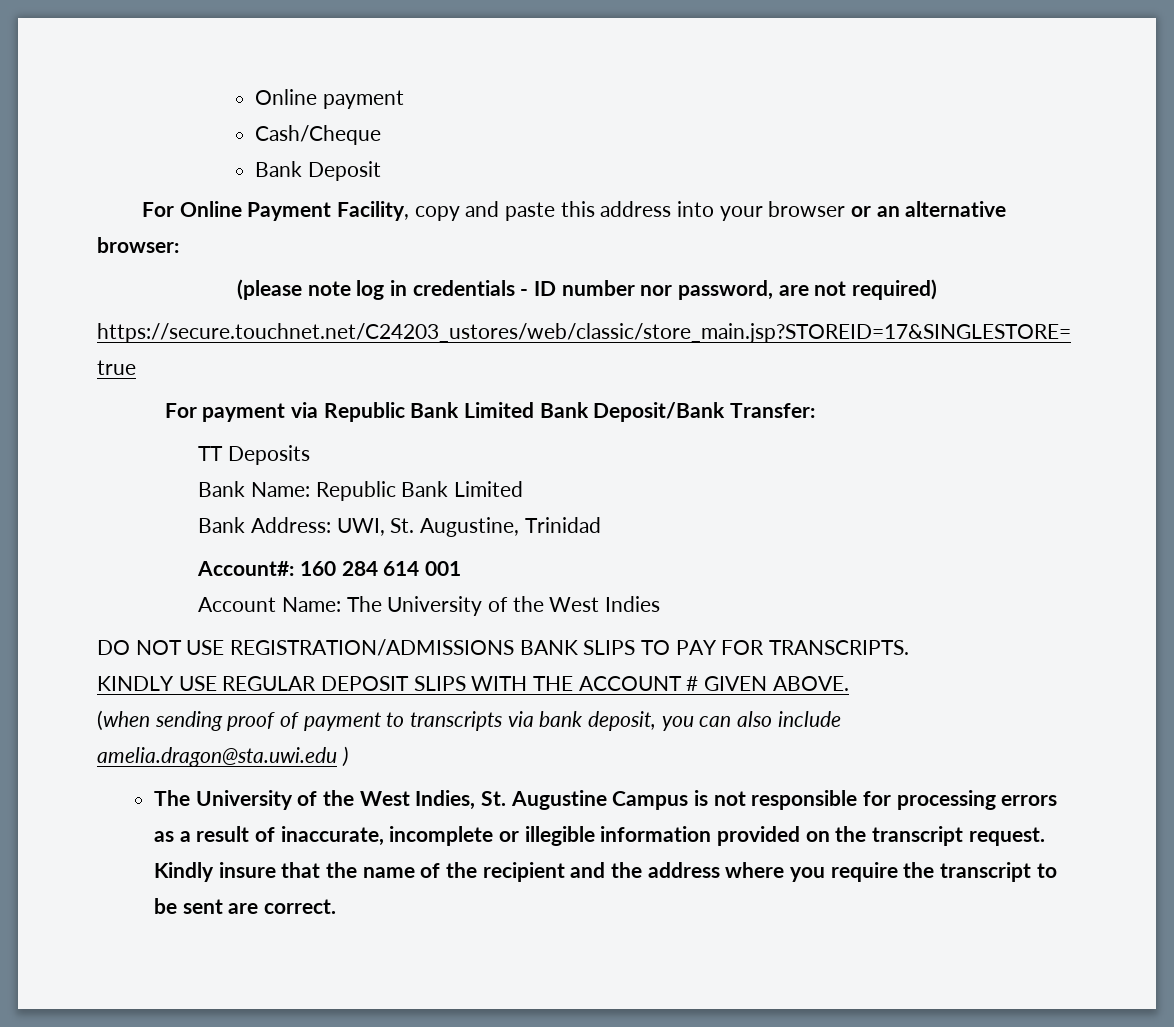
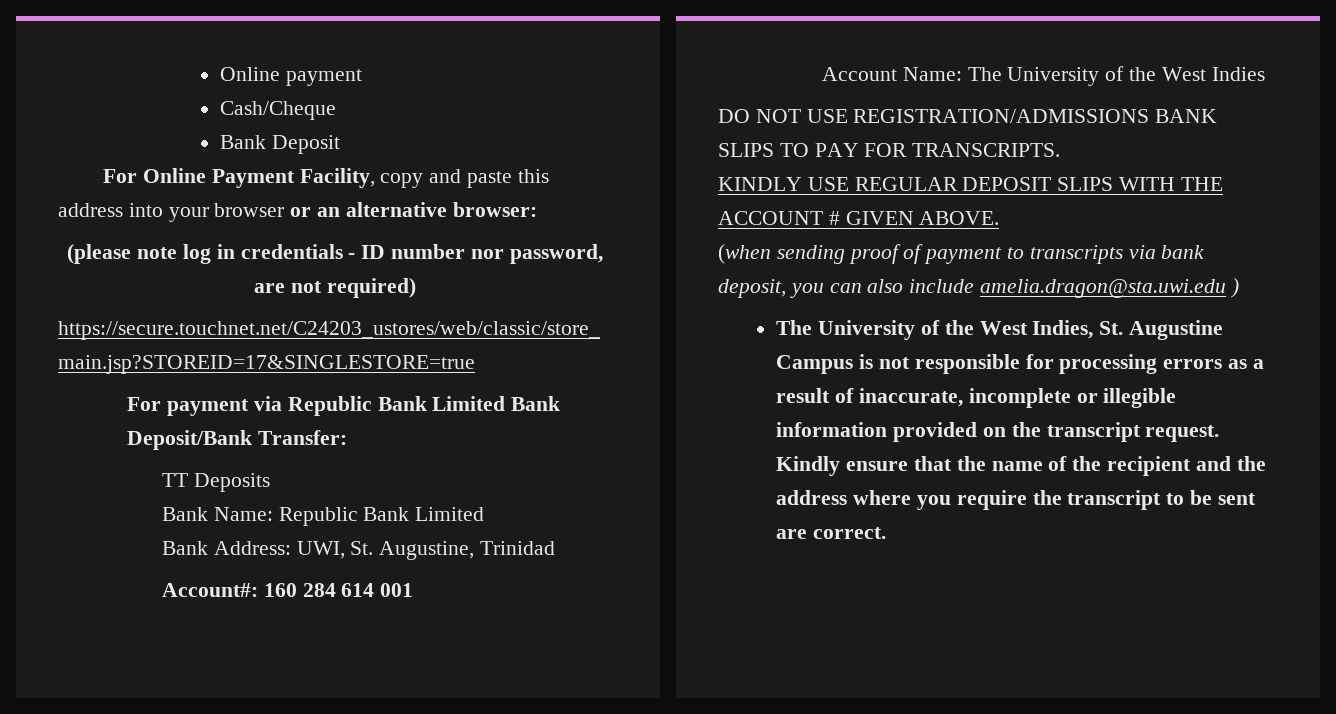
- Kindly insure that the name of the recipient and the address where you require the transcript to be sent are correct.
+ Kindly ensure that the name of the recipient and the address where you require the transcript to be sent are correct.

